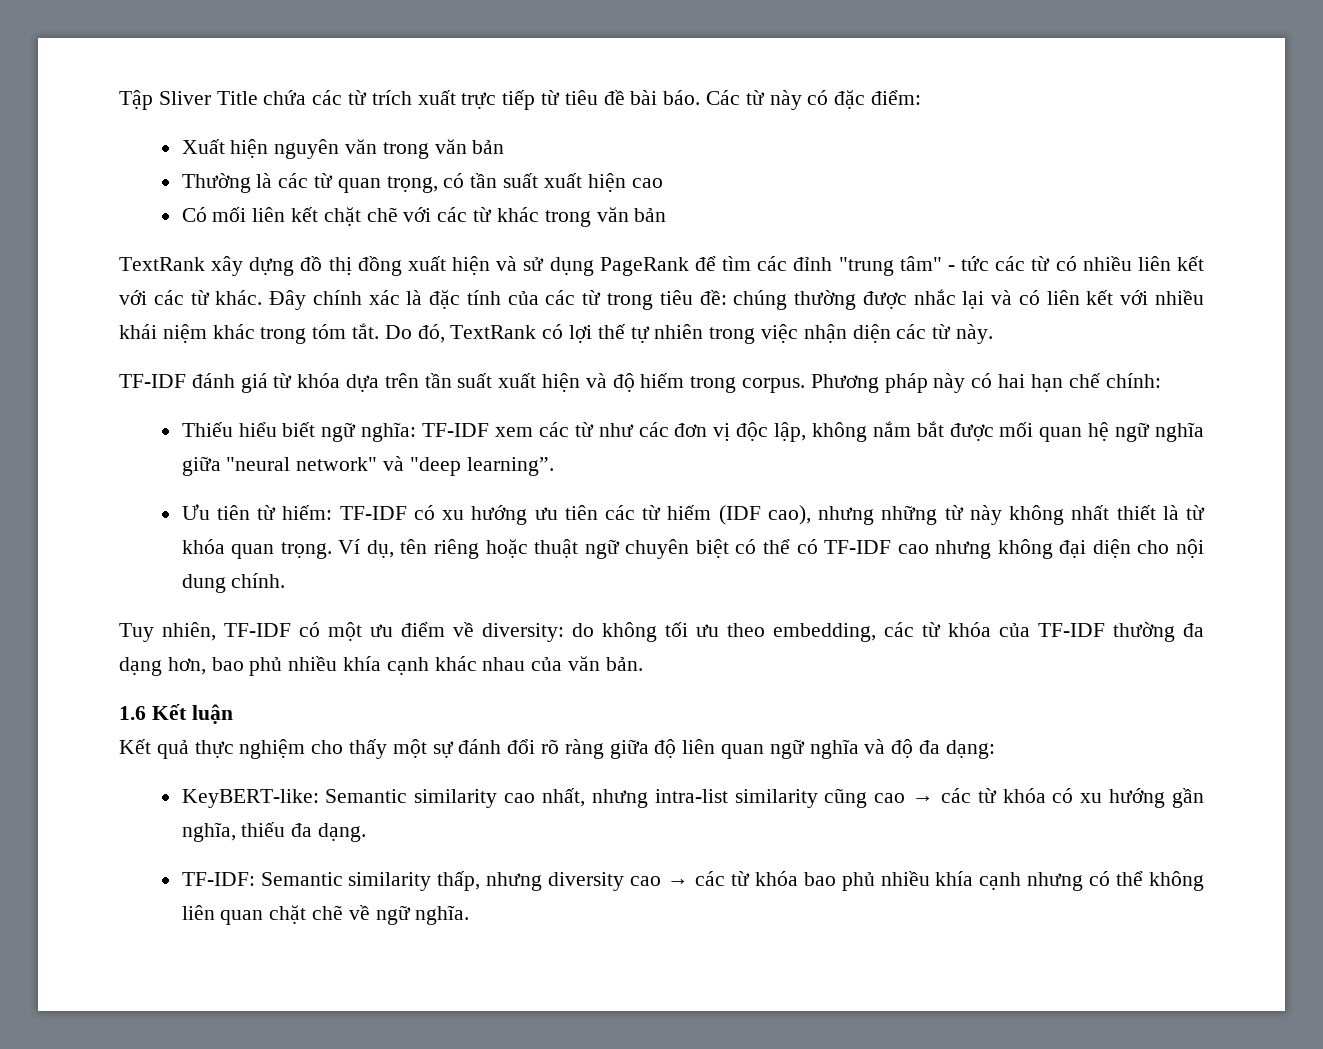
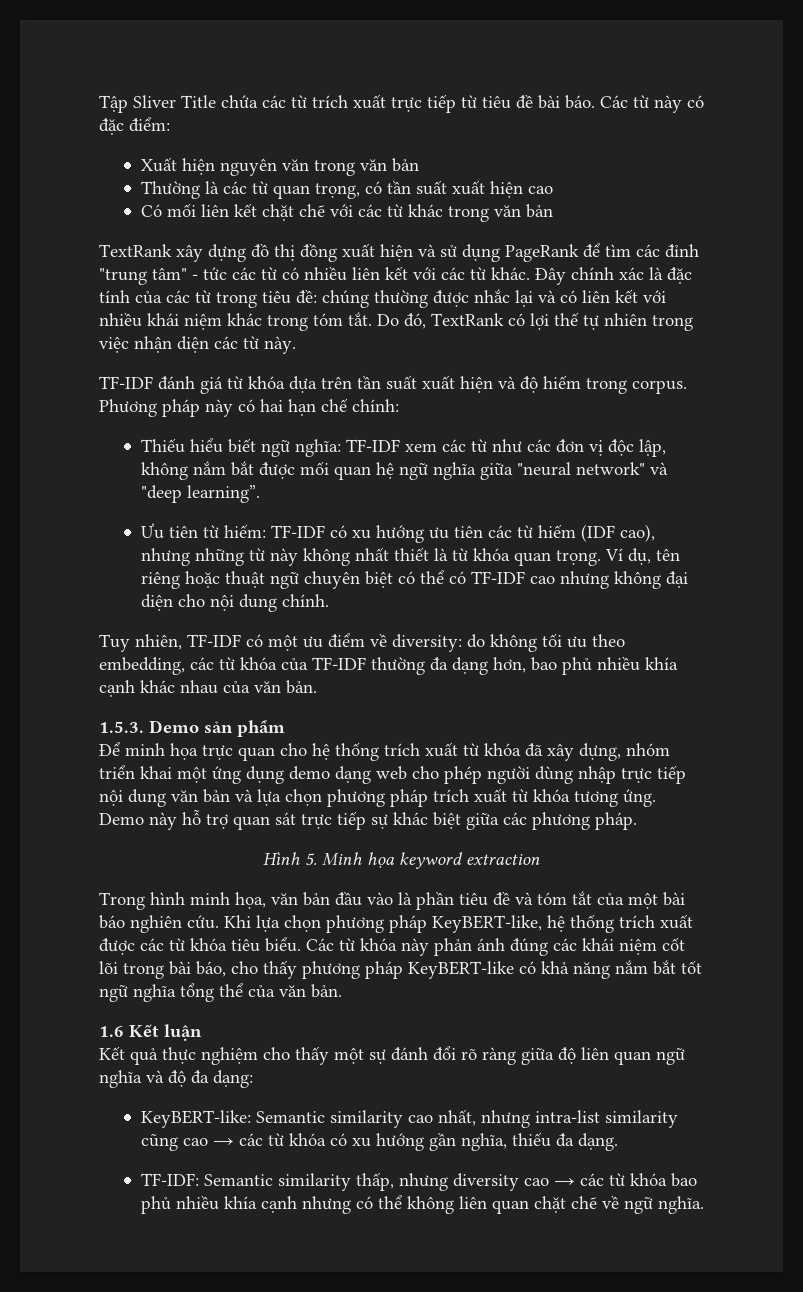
+ 1.5.3. Demo sản phẩm
+ Để minh họa trực quan cho hệ thống trích xuất từ khóa đã xây dựng, nhóm triển khai một ứng dụng demo dạng web cho phép người dùng nhập trực tiếp nội dung văn bản và lựa chọn phương pháp trích xuất từ khóa tương ứng. Demo này hỗ trợ quan sát trực tiếp sự khác biệt giữa các phương pháp.
+ Hình 5. Minh họa keyword extraction
+ Trong hình minh họa, văn bản đầu vào là phần tiêu đề và tóm tắt của một bài báo nghiên cứu. Khi lựa chọn phương pháp KeyBERT-like, hệ thống trích xuất được các từ khóa tiêu biểu. Các từ khóa này phản ánh đúng các khái niệm cốt lõi trong bài báo, cho thấy phương pháp KeyBERT-like có khả năng nắm bắt tốt ngữ nghĩa tổng thể của văn bản.

